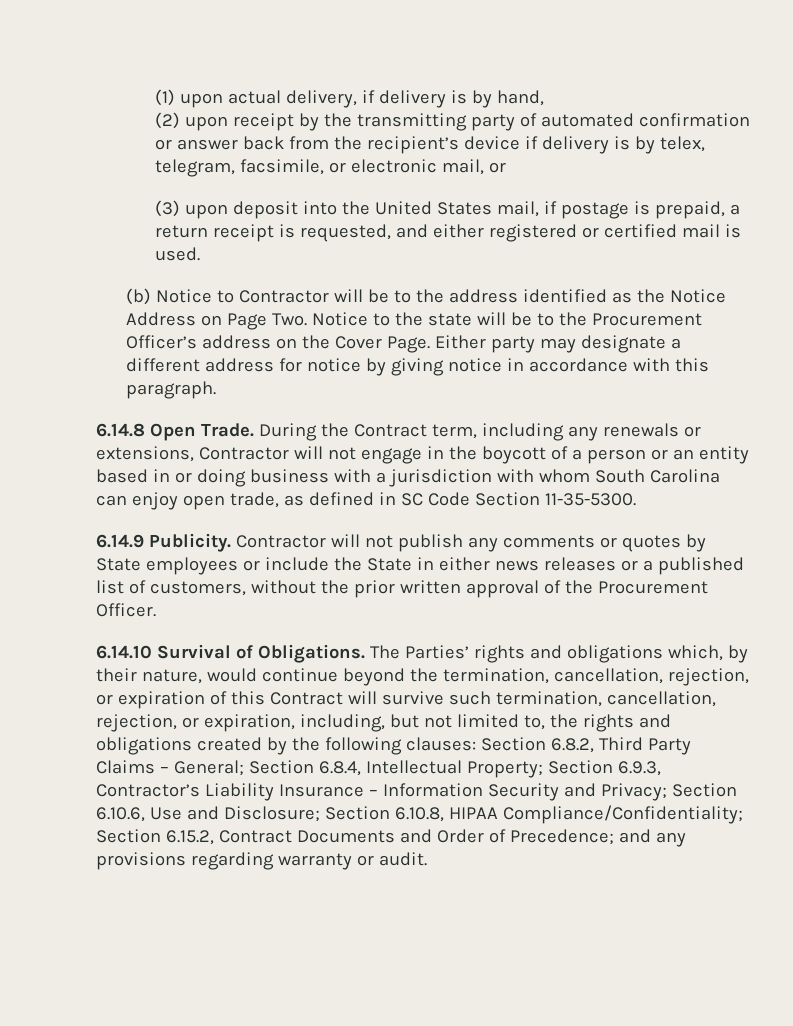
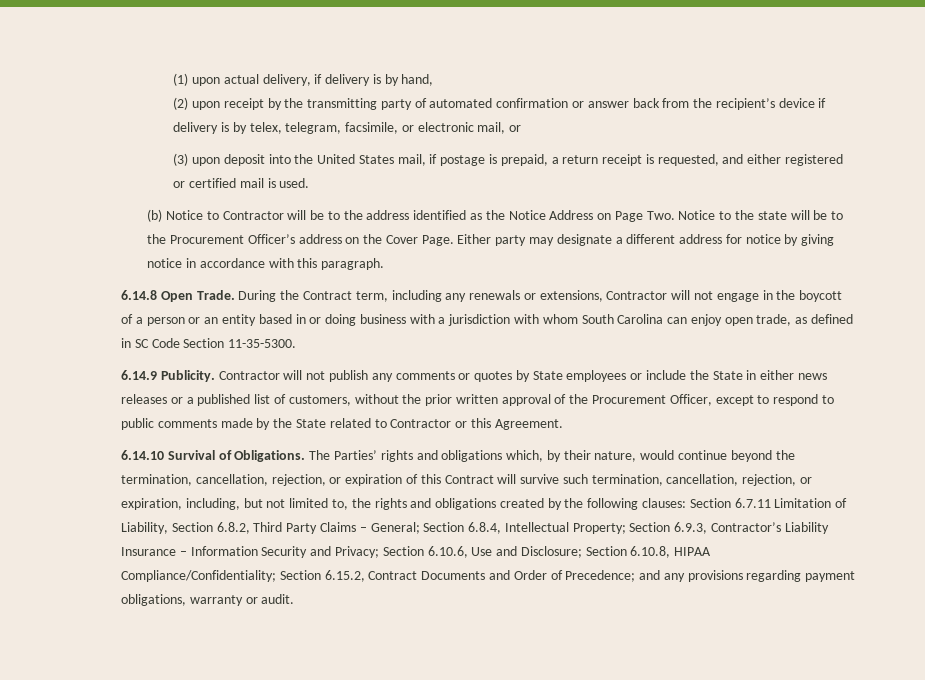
- Contractor will not publish any comments or quotes by State employees or include the State in either news releases or a published list of customers, without the prior written approval of the Procurement Officer.
+ Contractor will not publish any comments or quotes by State employees or include the State in either news releases or a published list of customers, without the prior written approval of the Procurement Officer, except to respond to public comments made by the State related to Contractor or this Agreement.
- Section 6.8.2, Third Party Claims – General;
+ Section 6.7.11 Limitation of Liability, Section 6.8.2, Third Party Claims – General;
- and any provisions regarding warranty or audit.
+ and any provisions regarding payment obligations, warranty or audit.

